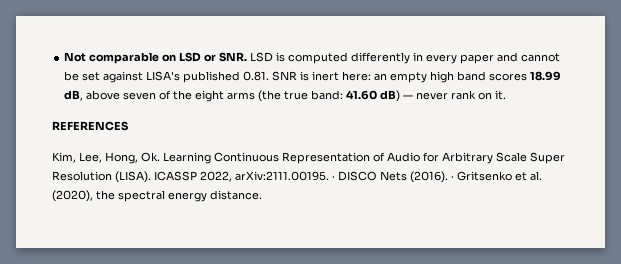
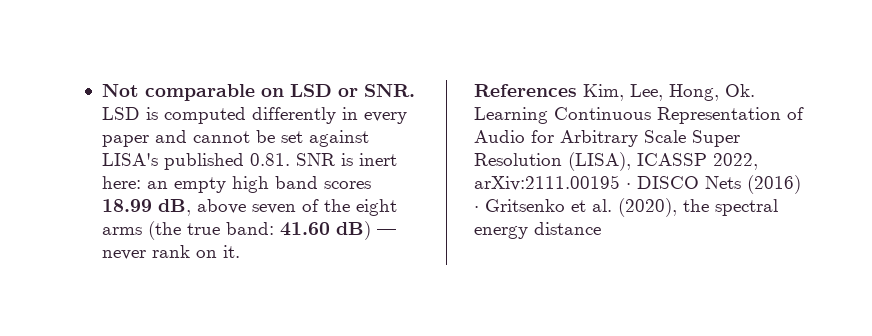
- REFERENCES
- Kim, Lee, Hong, Ok. Learning Continuous Representation of Audio for Arbitrary Scale Super Resolution (LISA). ICASSP 2022, arXiv:2111.00195. · DISCO Nets (2016). · Gritsenko et al. (2020), the spectral energy distance.
+ References Kim, Lee, Hong, Ok. Learning Continuous Representation of Audio for Arbitrary Scale Super Resolution (LISA), ICASSP 2022, arXiv:2111.00195 · DISCO Nets (2016) · Gritsenko et al. (2020), the spectral energy distance

